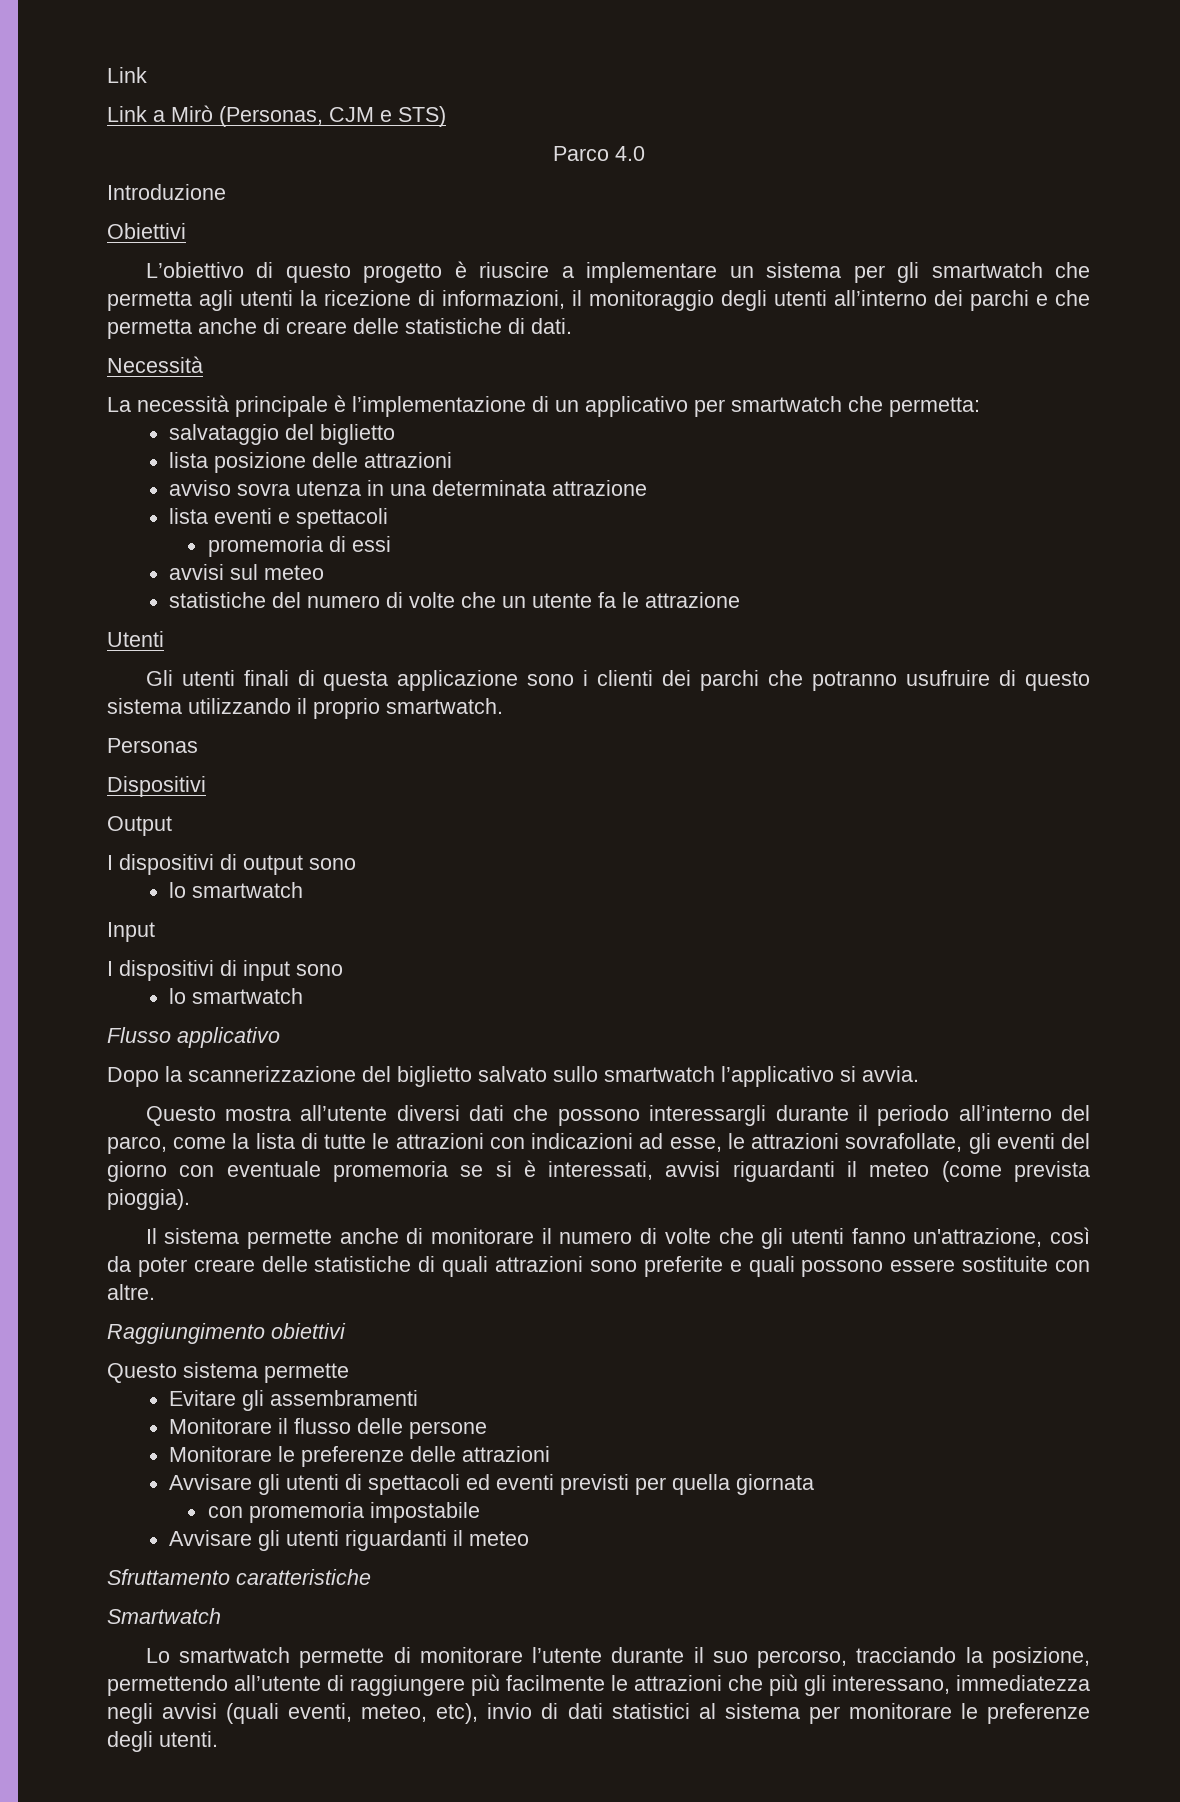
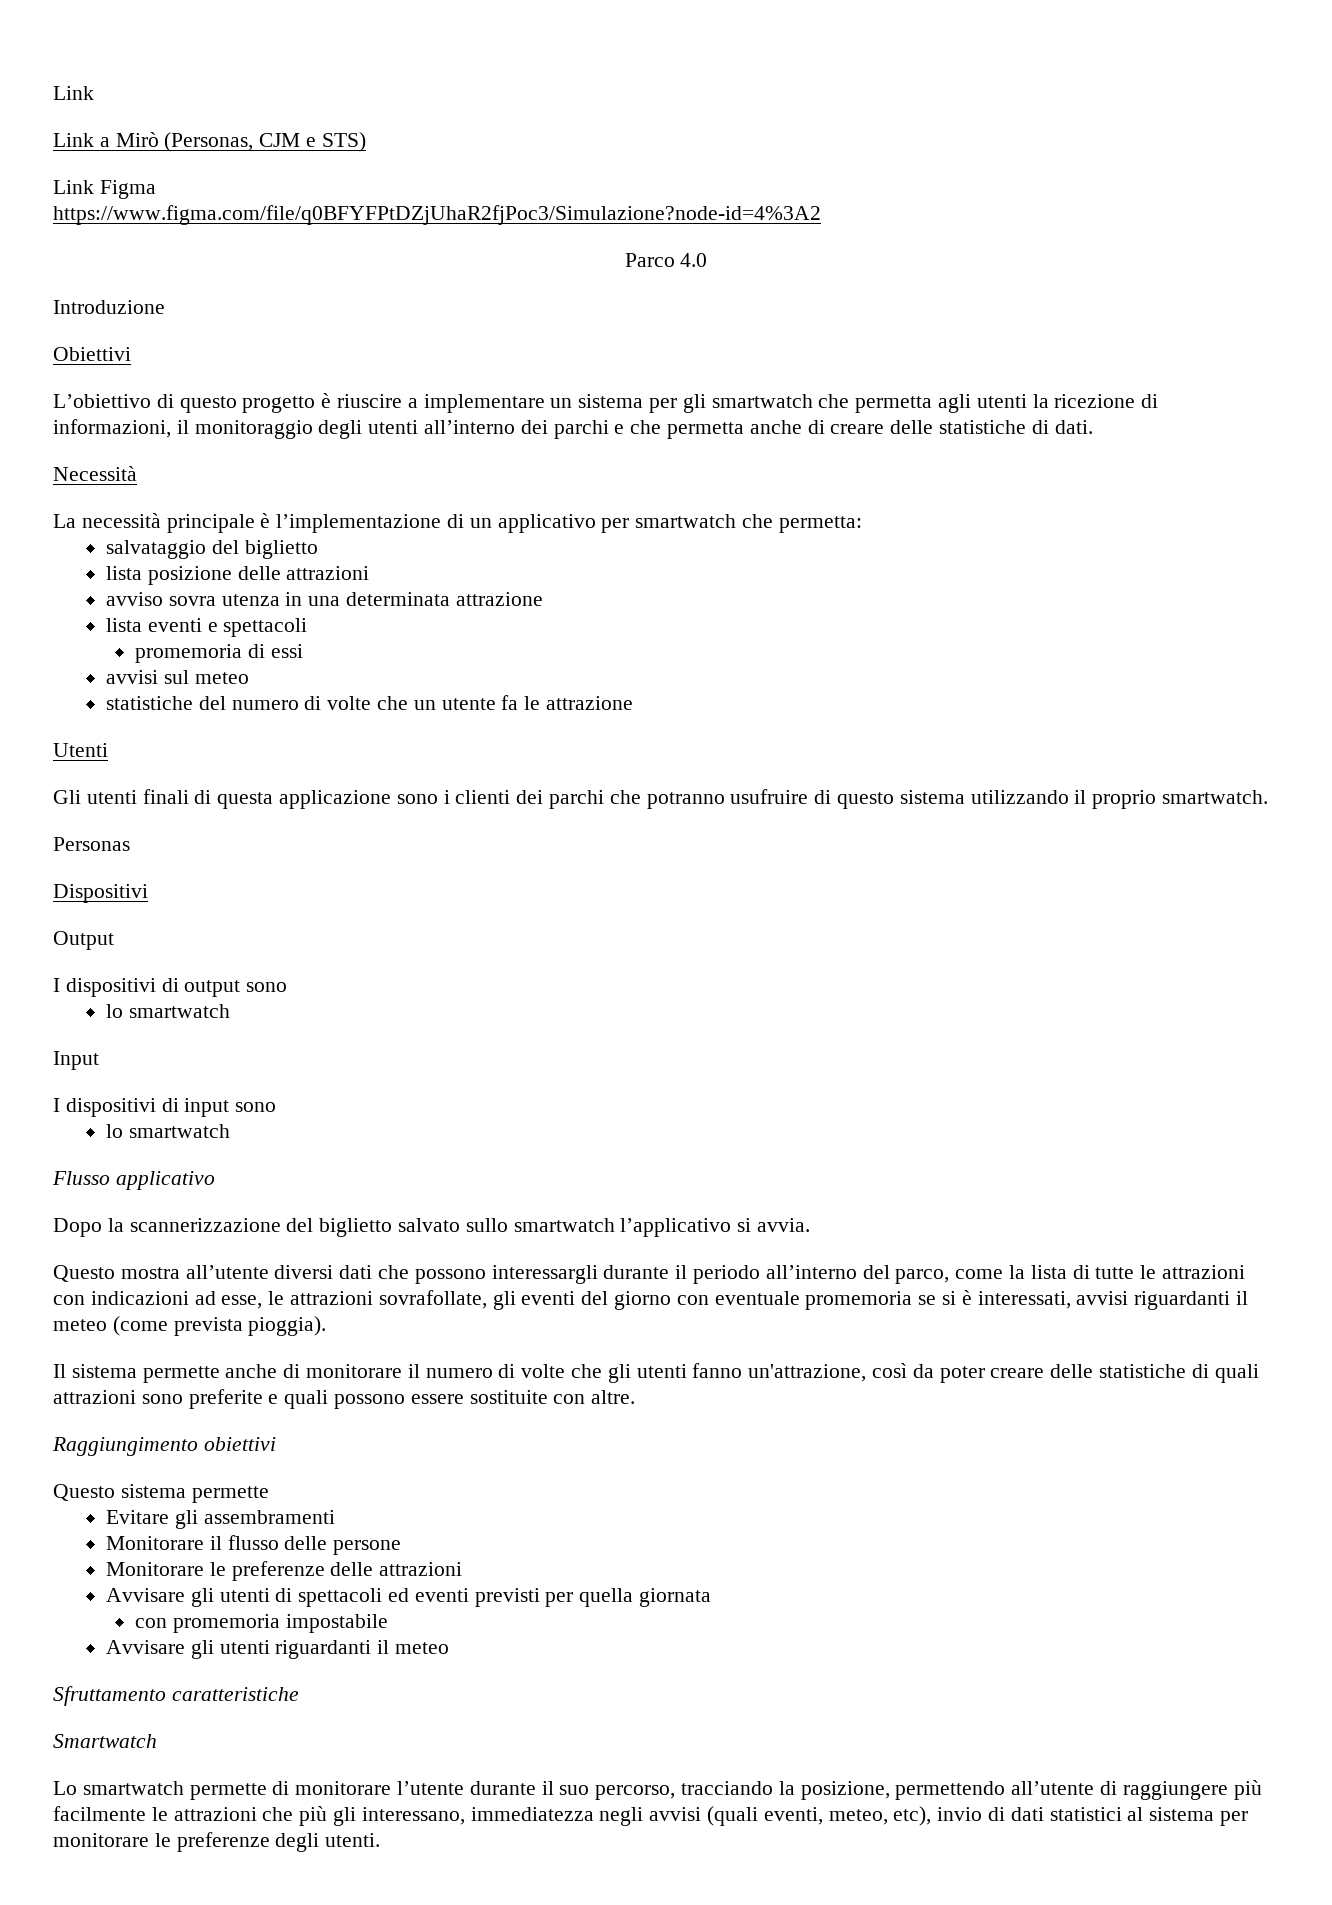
+ Link Figma
+ https://www.figma.com/file/q0BFYFPtDZjUhaR2fjPoc3/Simulazione?node-id=4%3A2

